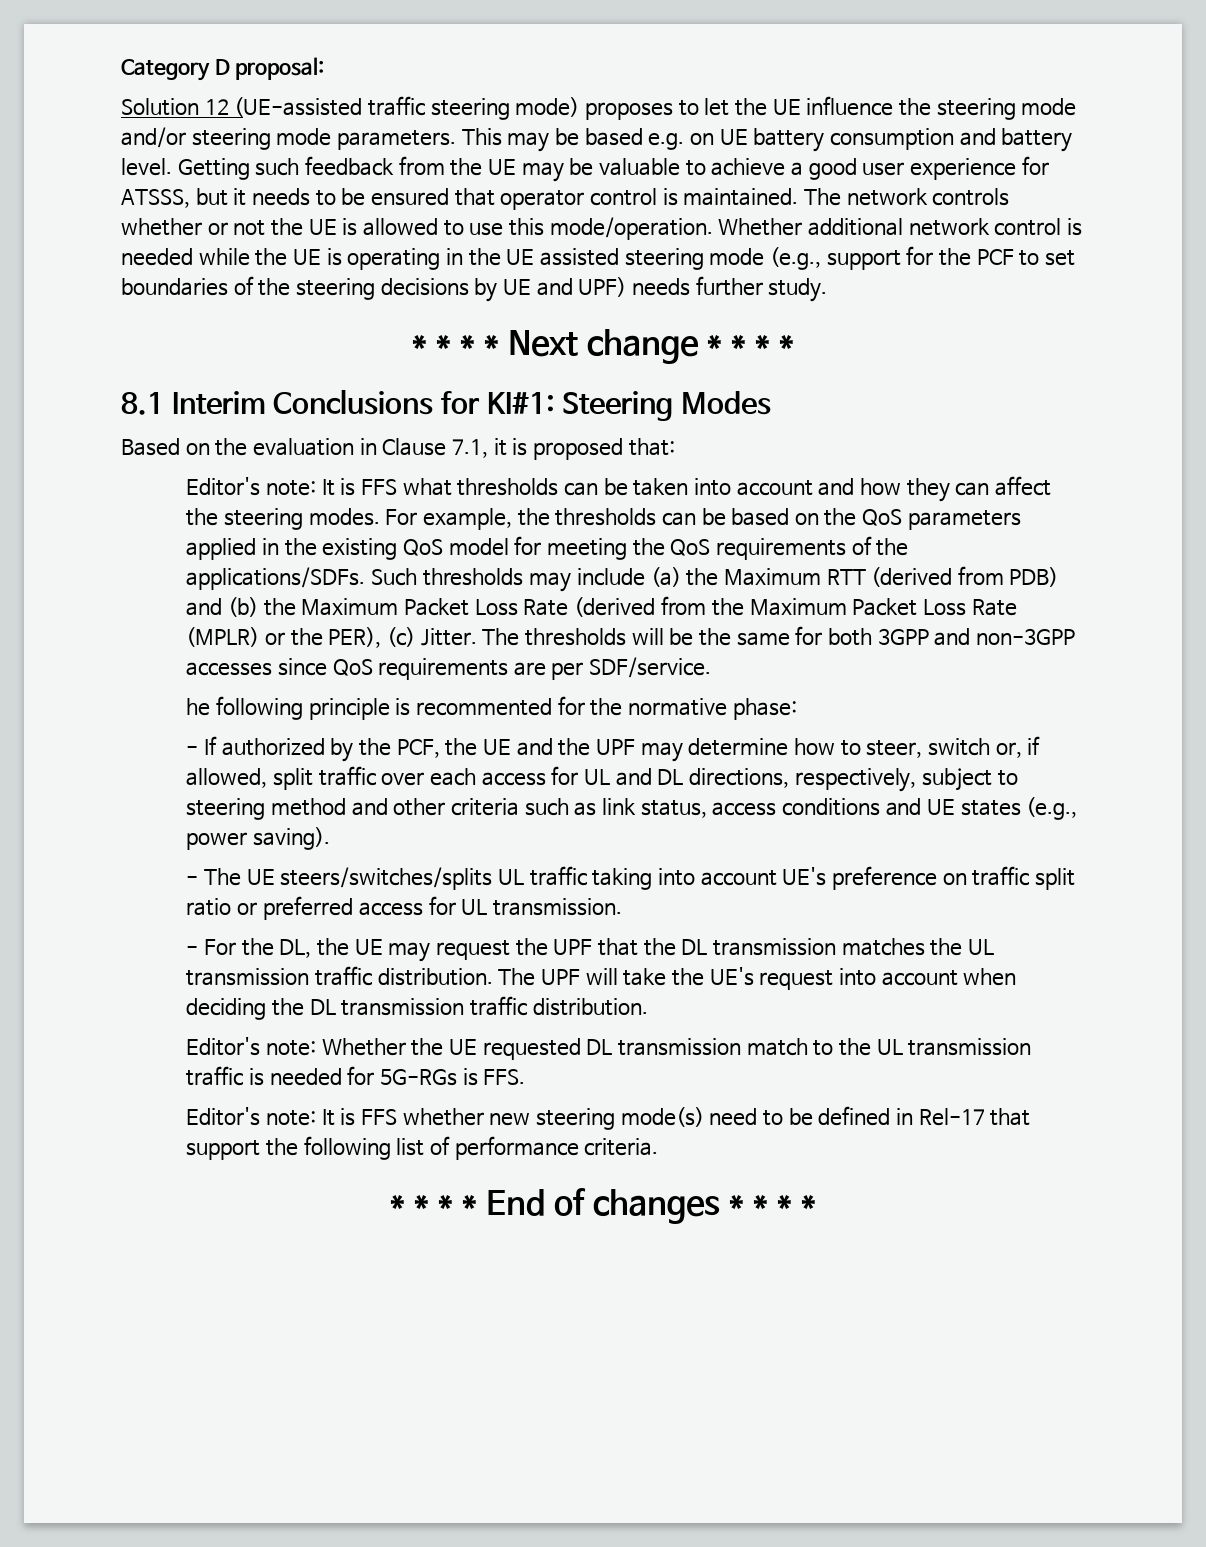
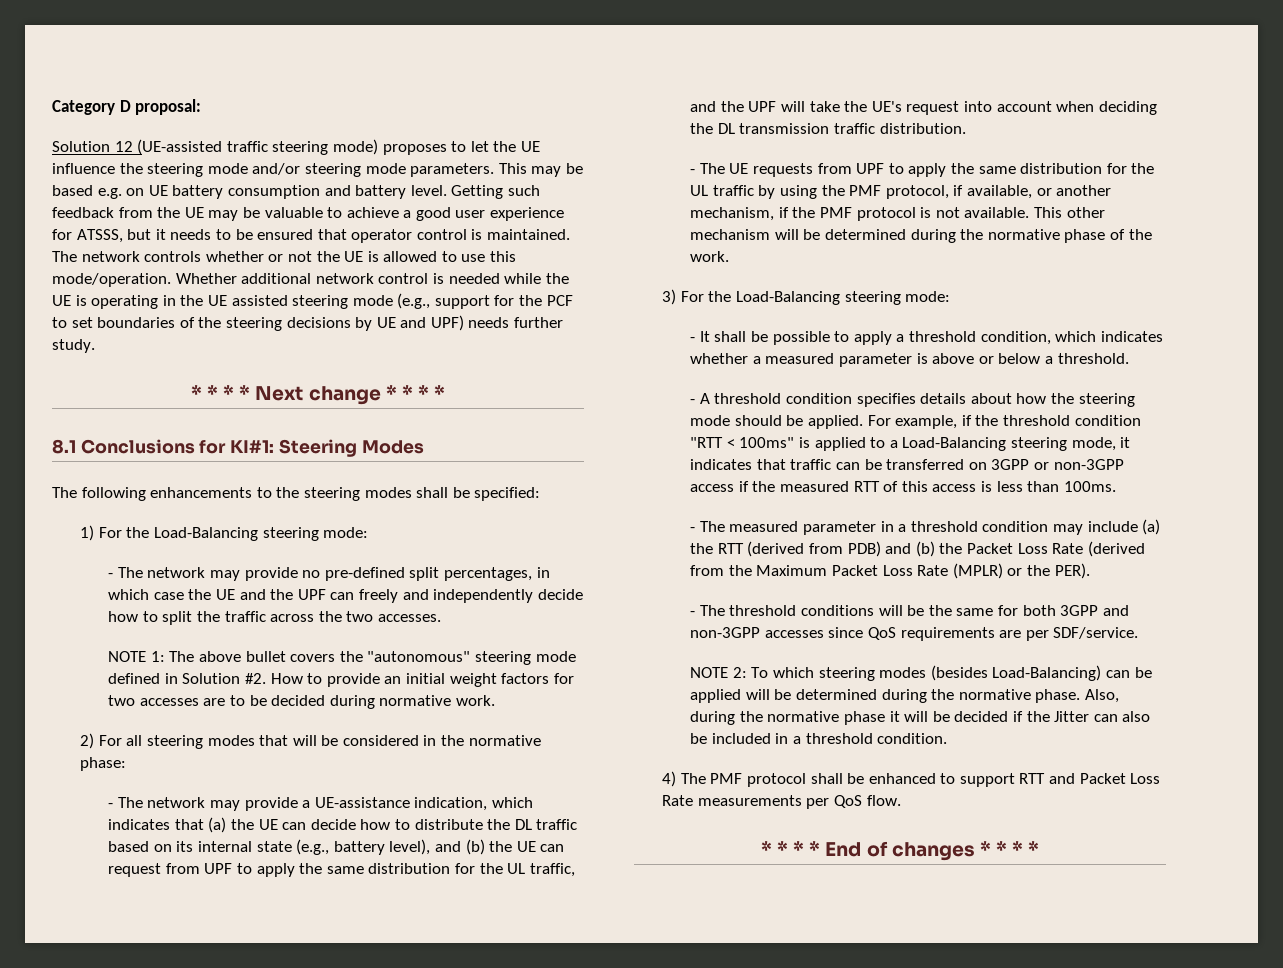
- 8.1 Interim Conclusions for KI#1: Steering Modes
+ 8.1 Conclusions for KI#1: Steering Modes
- Based on the evaluation in Clause 7.1, it is proposed that:
- Editor's note: It is FFS what thresholds can be taken into account and how they can affect the steering modes. For example, the thresholds can be based on the QoS parameters applied in the existing QoS model for meeting the QoS requirements of the applications/SDFs. Such thresholds may include (a) the Maximum RTT (derived from PDB) and (b) the Maximum Packet Loss Rate (derived from the Maximum Packet Loss Rate (MPLR) or the PER), (c) Jitter. The thresholds will be the same for both 3GPP and non-3GPP accesses since QoS requirements are per SDF/service.
+ The following enhancements to the steering modes shall be specified:
+ 1) For the Load-Balancing steering mode:
+ - The network may provide no pre-defined split percentages, in which case the UE and the UPF can freely and independently decide how to split the traffic across the two accesses.
+ NOTE 1: The above bullet covers the "autonomous" steering mode defined in Solution #2. How to provide an initial weight factors for two accesses are to be decided during normative work.
+ 2) For all steering modes that will be considered in the normative phase:
+ - The network may provide a UE-assistance indication, which indicates that (a) the UE can decide how to distribute the DL traffic based on its internal state (e.g., battery level), and (b) the UE can request from UPF to apply the same distribution for the UL traffic, and the UPF will take the UE's request into account when deciding the DL transmission traffic distribution.
+ - The UE requests from UPF to apply the same distribution for the UL traffic by using the PMF protocol, if available, or another mechanism, if the PMF protocol is not available. This other mechanism will be determined during the normative phase of the work.
+ 3) For the Load-Balancing steering mode:
+ - It shall be possible to apply a threshold condition, which indicates whether a measured parameter is above or below a threshold.
+ - A threshold condition specifies details about how the steering mode should be applied. For example, if the threshold condition "RTT < 100ms" is applied to a Load-Balancing steering mode, it indicates that traffic can be transferred on 3GPP or non-3GPP access if the measured RTT of this access is less than 100ms.
+ - The measured parameter in a threshold condition may include (a) the RTT (derived from PDB) and (b) the Packet Loss Rate (derived from the Maximum Packet Loss Rate (MPLR) or the PER).
+ - The threshold conditions will be the same for both 3GPP and non-3GPP accesses since QoS requirements are per SDF/service.
- he following principle is recommented for the normative phase:
- - If authorized by the PCF, the UE and the UPF may determine how to steer, switch or, if allowed, split traffic over each access for UL and DL directions, respectively, subject to steering method and other criteria such as link status, access conditions and UE states (e.g., power saving).
- - The UE steers/switches/splits UL traffic taking into account UE's preference on traffic split ratio or preferred access for UL transmission.
- - For the DL, the UE may request the UPF that the DL transmission matches the UL transmission traffic distribution. The UPF will take the UE's request into account when deciding the DL transmission traffic distribution.
- Editor's note: Whether the UE requested DL transmission match to the UL transmission traffic is needed for 5G-RGs is FFS.
- Editor's note: It is FFS whether new steering mode(s) need to be defined in Rel-17 that support the following list of performance criteria.
+ NOTE 2: To which steering modes (besides Load-Balancing) can be applied will be determined during the normative phase. Also, during the normative phase it will be decided if the Jitter can also be included in a threshold condition.
+ 4) The PMF protocol shall be enhanced to support RTT and Packet Loss Rate measurements per QoS flow.

